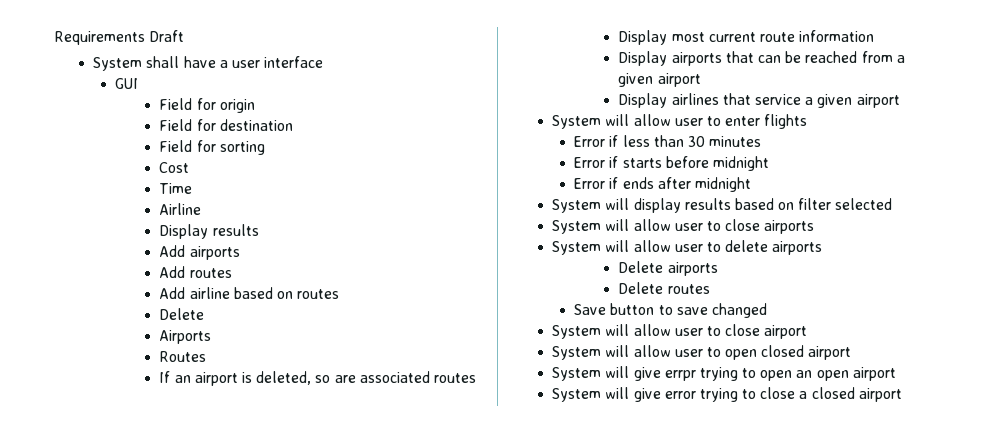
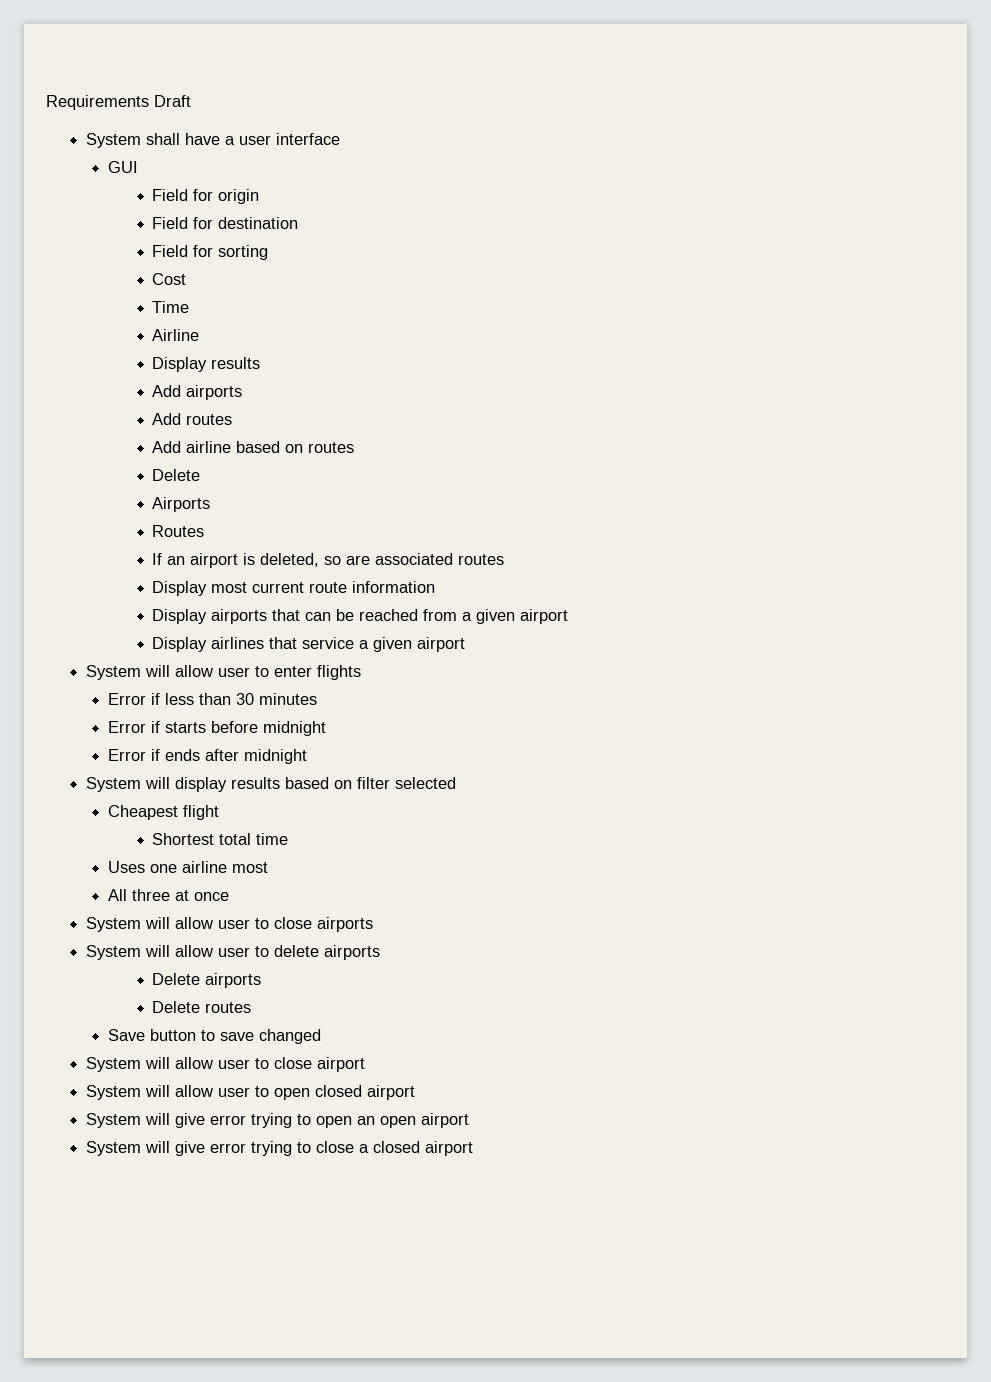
+ Cheapest flight
+ Shortest total time
+ Uses one airline most
+ All three at once
- System will give errpr trying to open an open airport
+ System will give error trying to open an open airport

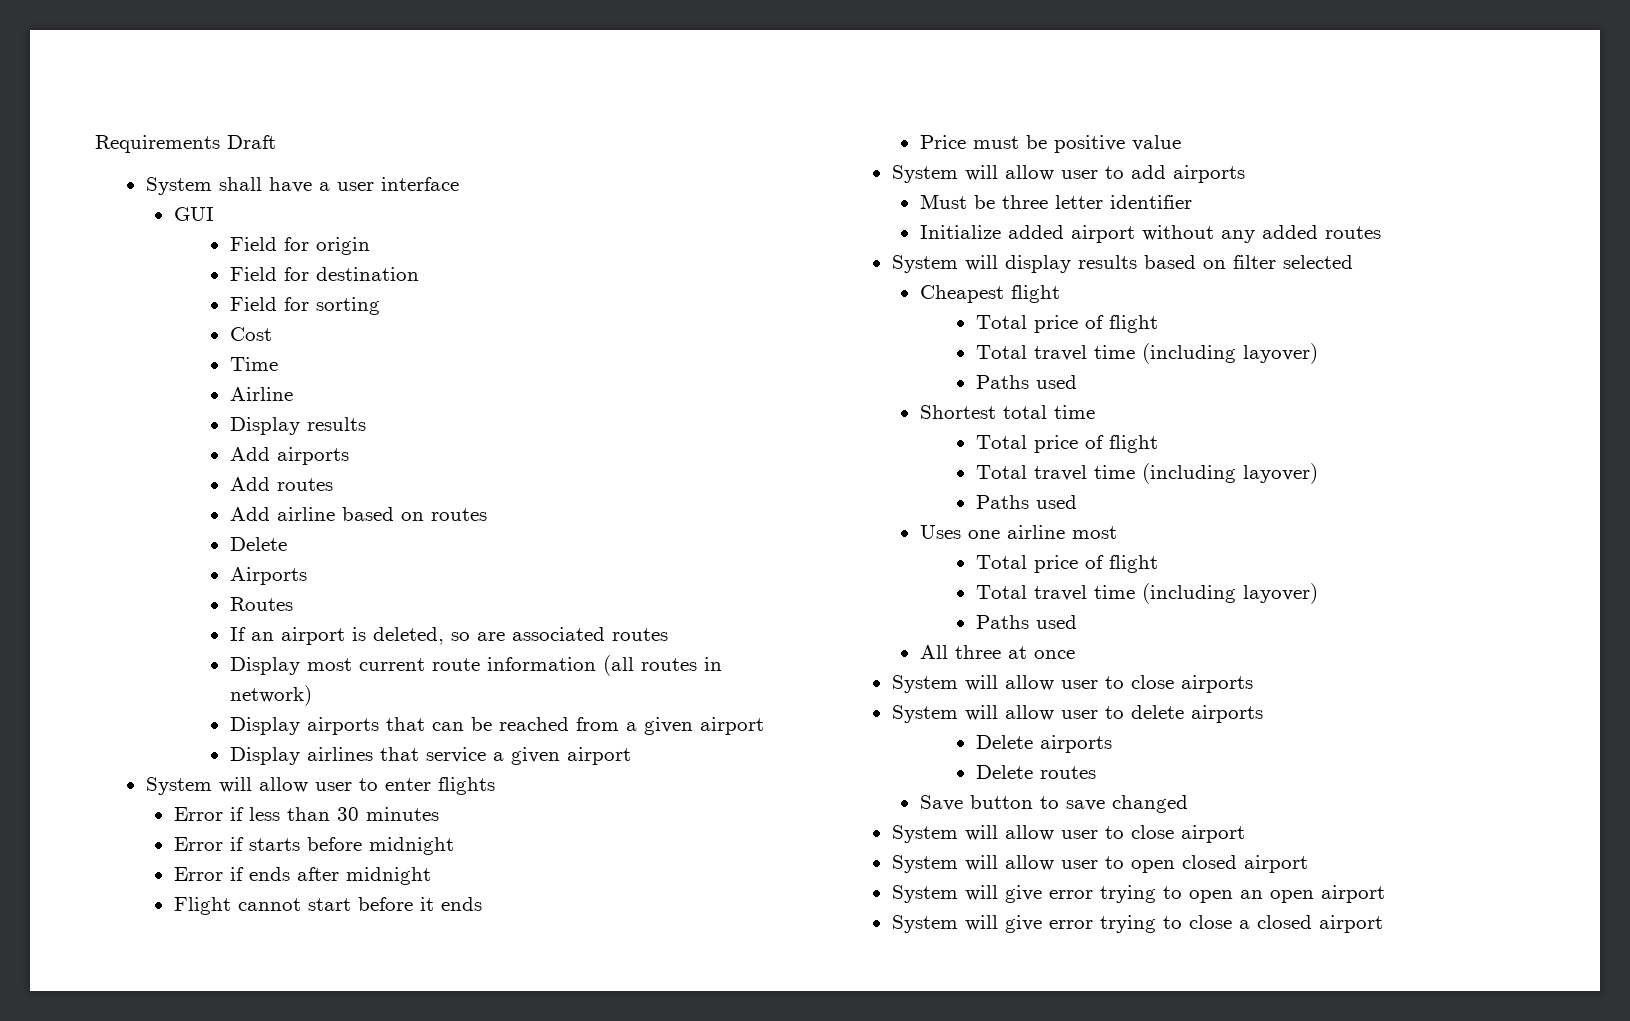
- Display most current route information
+ Display most current route information (all routes in network)
+ Flight cannot start before it ends
+ Price must be positive value
+ System will allow user to add airports
+ Must be three letter identifier
+ Initialize added airport without any added routes
  Cheapest flight
+ Total price of flight
+ Total travel time (including layover)
+ Paths used
  Shortest total time
+ Total price of flight
+ Total travel time (including layover)
+ Paths used
  Uses one airline most
+ Total price of flight
+ Total travel time (including layover)
+ Paths used

